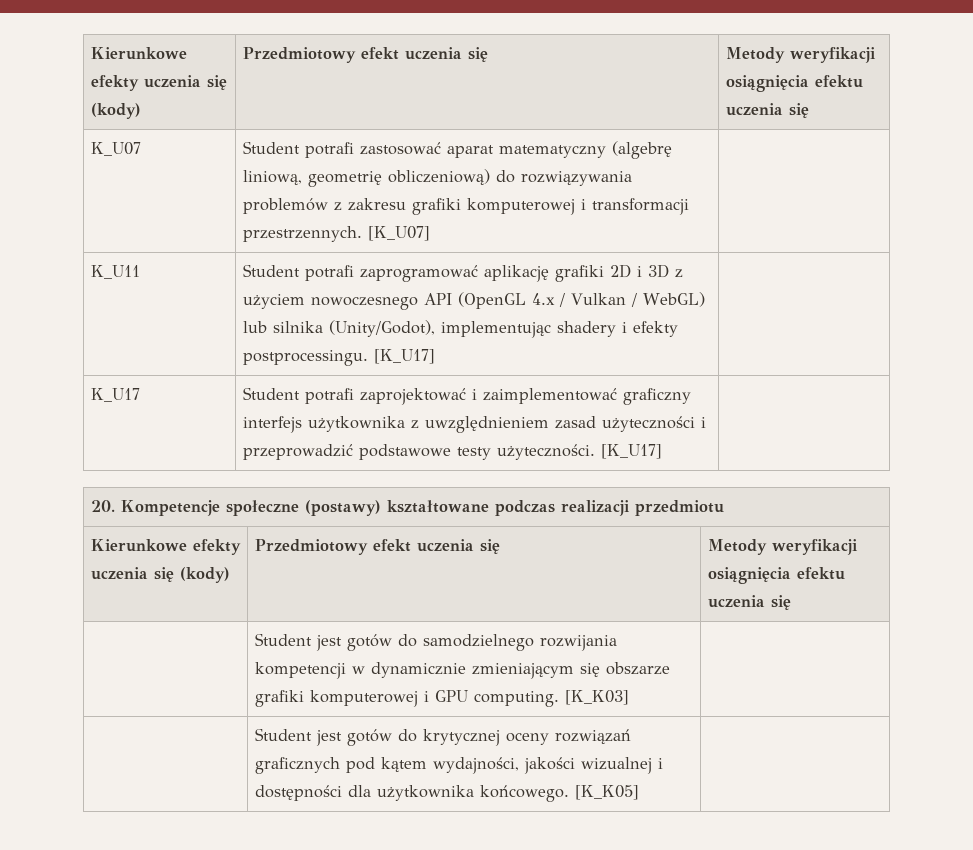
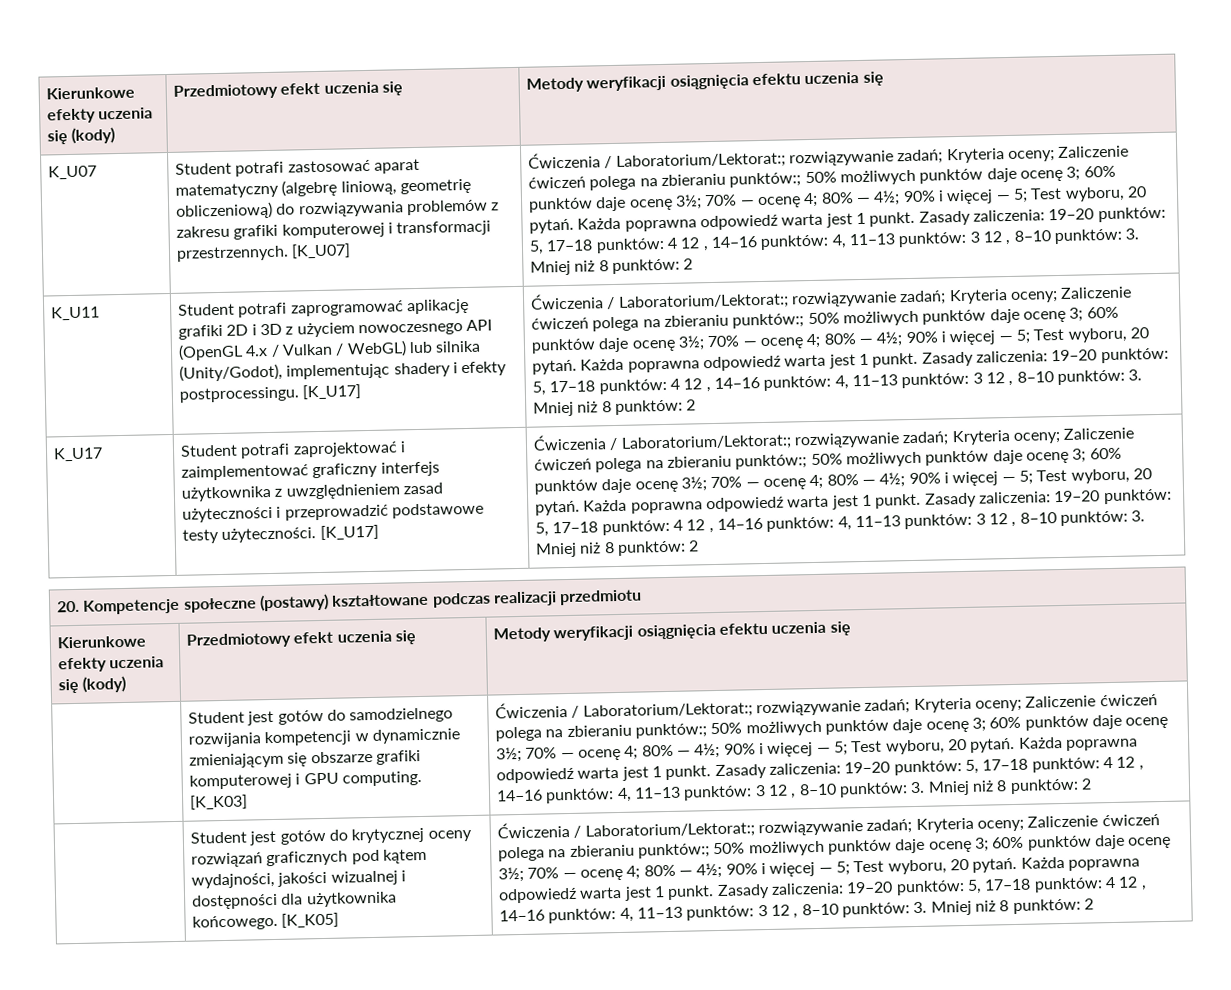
- [K_U07]
+ [K_U07] | Ćwiczenia / Laboratorium/Lektorat:; rozwiązywanie zadań; Kryteria oceny; Zaliczenie ćwiczeń polega na zbieraniu punktów:; 50% możliwych punktów daje ocenę 3; 60% punktów daje ocenę 3½; 70% — ocenę 4; 80% — 4½; 90% i więcej — 5; Test wyboru, 20 pytań. Każda poprawna odpowiedź warta jest 1 punkt. Zasady zaliczenia: 19–20 punktów: 5, 17–18 punktów: 4 12 , 14–16 punktów: 4, 11–13 punktów: 3 12 , 8–10 punktów: 3. Mniej niż 8 punktów: 2
- Student potrafi zaprogramować aplikację grafiki 2D i 3D z użyciem nowoczesnego API (OpenGL 4.x / Vulkan / WebGL) lub silnika (Unity/Godot), implementując shadery i efekty postprocessingu. [K_U17]
+ Student potrafi zaprogramować aplikację grafiki 2D i 3D z użyciem nowoczesnego API (OpenGL 4.x / Vulkan / WebGL) lub silnika (Unity/Godot), implementując shadery i efekty postprocessingu. [K_U17] | Ćwiczenia / Laboratorium/Lektorat:; rozwiązywanie zadań; Kryteria oceny; Zaliczenie ćwiczeń polega na zbieraniu punktów:; 50% możliwych punktów daje ocenę 3; 60% punktów daje ocenę 3½; 70% — ocenę 4; 80% — 4½; 90% i więcej — 5; Test wyboru, 20 pytań. Każda poprawna odpowiedź warta jest 1 punkt. Zasady zaliczenia: 19–20 punktów: 5, 17–18 punktów: 4 12 , 14–16 punktów: 4, 11–13 punktów: 3 12 , 8–10 punktów: 3. Mniej niż 8 punktów: 2
- Student potrafi zaprojektować i zaimplementować graficzny interfejs użytkownika z uwzględnieniem zasad użyteczności i przeprowadzić podstawowe testy użyteczności. [K_U17]
+ Student potrafi zaprojektować i zaimplementować graficzny interfejs użytkownika z uwzględnieniem zasad użyteczności i przeprowadzić podstawowe testy użyteczności. [K_U17] | Ćwiczenia / Laboratorium/Lektorat:; rozwiązywanie zadań; Kryteria oceny; Zaliczenie ćwiczeń polega na zbieraniu punktów:; 50% możliwych punktów daje ocenę 3; 60% punktów daje ocenę 3½; 70% — ocenę 4; 80% — 4½; 90% i więcej — 5; Test wyboru, 20 pytań. Każda poprawna odpowiedź warta jest 1 punkt. Zasady zaliczenia: 19–20 punktów: 5, 17–18 punktów: 4 12 , 14–16 punktów: 4, 11–13 punktów: 3 12 , 8–10 punktów: 3. Mniej niż 8 punktów: 2
- [K_K03]
+ [K_K03] | Ćwiczenia / Laboratorium/Lektorat:; rozwiązywanie zadań; Kryteria oceny; Zaliczenie ćwiczeń polega na zbieraniu punktów:; 50% możliwych punktów daje ocenę 3; 60% punktów daje ocenę 3½; 70% — ocenę 4; 80% — 4½; 90% i więcej — 5; Test wyboru, 20 pytań. Każda poprawna odpowiedź warta jest 1 punkt. Zasady zaliczenia: 19–20 punktów: 5, 17–18 punktów: 4 12 , 14–16 punktów: 4, 11–13 punktów: 3 12 , 8–10 punktów: 3. Mniej niż 8 punktów: 2
- [K_K05]
+ [K_K05] | Ćwiczenia / Laboratorium/Lektorat:; rozwiązywanie zadań; Kryteria oceny; Zaliczenie ćwiczeń polega na zbieraniu punktów:; 50% możliwych punktów daje ocenę 3; 60% punktów daje ocenę 3½; 70% — ocenę 4; 80% — 4½; 90% i więcej — 5; Test wyboru, 20 pytań. Każda poprawna odpowiedź warta jest 1 punkt. Zasady zaliczenia: 19–20 punktów: 5, 17–18 punktów: 4 12 , 14–16 punktów: 4, 11–13 punktów: 3 12 , 8–10 punktów: 3. Mniej niż 8 punktów: 2

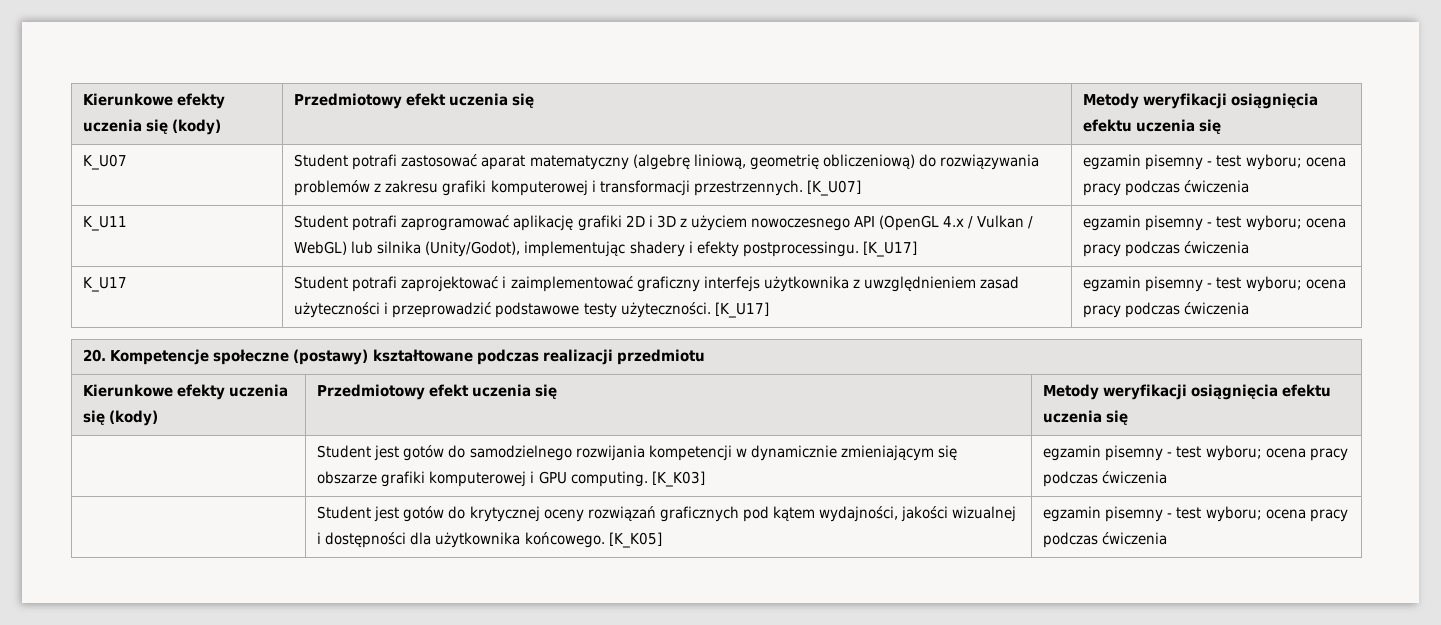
- [K_U07] | Ćwiczenia / Laboratorium/Lektorat:; rozwiązywanie zadań; Kryteria oceny; Zaliczenie ćwiczeń polega na zbieraniu punktów:; 50% możliwych punktów daje ocenę 3; 60% punktów daje ocenę 3½; 70% — ocenę 4; 80% — 4½; 90% i więcej — 5; Test wyboru, 20 pytań. Każda poprawna odpowiedź warta jest 1 punkt. Zasady zaliczenia: 19–20 punktów: 5, 17–18 punktów: 4 12 , 14–16 punktów: 4, 11–13 punktów: 3 12 , 8–10 punktów: 3. Mniej niż 8 punktów: 2
+ [K_U07] | egzamin pisemny - test wyboru; ocena pracy podczas ćwiczenia
- Student potrafi zaprogramować aplikację grafiki 2D i 3D z użyciem nowoczesnego API (OpenGL 4.x / Vulkan / WebGL) lub silnika (Unity/Godot), implementując shadery i efekty postprocessingu. [K_U17] | Ćwiczenia / Laboratorium/Lektorat:; rozwiązywanie zadań; Kryteria oceny; Zaliczenie ćwiczeń polega na zbieraniu punktów:; 50% możliwych punktów daje ocenę 3; 60% punktów daje ocenę 3½; 70% — ocenę 4; 80% — 4½; 90% i więcej — 5; Test wyboru, 20 pytań. Każda poprawna odpowiedź warta jest 1 punkt. Zasady zaliczenia: 19–20 punktów: 5, 17–18 punktów: 4 12 , 14–16 punktów: 4, 11–13 punktów: 3 12 , 8–10 punktów: 3. Mniej niż 8 punktów: 2
+ Student potrafi zaprogramować aplikację grafiki 2D i 3D z użyciem nowoczesnego API (OpenGL 4.x / Vulkan / WebGL) lub silnika (Unity/Godot), implementując shadery i efekty postprocessingu. [K_U17] | egzamin pisemny - test wyboru; ocena pracy podczas ćwiczenia
- Student potrafi zaprojektować i zaimplementować graficzny interfejs użytkownika z uwzględnieniem zasad użyteczności i przeprowadzić podstawowe testy użyteczności. [K_U17] | Ćwiczenia / Laboratorium/Lektorat:; rozwiązywanie zadań; Kryteria oceny; Zaliczenie ćwiczeń polega na zbieraniu punktów:; 50% możliwych punktów daje ocenę 3; 60% punktów daje ocenę 3½; 70% — ocenę 4; 80% — 4½; 90% i więcej — 5; Test wyboru, 20 pytań. Każda poprawna odpowiedź warta jest 1 punkt. Zasady zaliczenia: 19–20 punktów: 5, 17–18 punktów: 4 12 , 14–16 punktów: 4, 11–13 punktów: 3 12 , 8–10 punktów: 3. Mniej niż 8 punktów: 2
+ Student potrafi zaprojektować i zaimplementować graficzny interfejs użytkownika z uwzględnieniem zasad użyteczności i przeprowadzić podstawowe testy użyteczności. [K_U17] | egzamin pisemny - test wyboru; ocena pracy podczas ćwiczenia
- [K_K03] | Ćwiczenia / Laboratorium/Lektorat:; rozwiązywanie zadań; Kryteria oceny; Zaliczenie ćwiczeń polega na zbieraniu punktów:; 50% możliwych punktów daje ocenę 3; 60% punktów daje ocenę 3½; 70% — ocenę 4; 80% — 4½; 90% i więcej — 5; Test wyboru, 20 pytań. Każda poprawna odpowiedź warta jest 1 punkt. Zasady zaliczenia: 19–20 punktów: 5, 17–18 punktów: 4 12 , 14–16 punktów: 4, 11–13 punktów: 3 12 , 8–10 punktów: 3. Mniej niż 8 punktów: 2
+ [K_K03] | egzamin pisemny - test wyboru; ocena pracy podczas ćwiczenia
- [K_K05] | Ćwiczenia / Laboratorium/Lektorat:; rozwiązywanie zadań; Kryteria oceny; Zaliczenie ćwiczeń polega na zbieraniu punktów:; 50% możliwych punktów daje ocenę 3; 60% punktów daje ocenę 3½; 70% — ocenę 4; 80% — 4½; 90% i więcej — 5; Test wyboru, 20 pytań. Każda poprawna odpowiedź warta jest 1 punkt. Zasady zaliczenia: 19–20 punktów: 5, 17–18 punktów: 4 12 , 14–16 punktów: 4, 11–13 punktów: 3 12 , 8–10 punktów: 3. Mniej niż 8 punktów: 2
+ [K_K05] | egzamin pisemny - test wyboru; ocena pracy podczas ćwiczenia

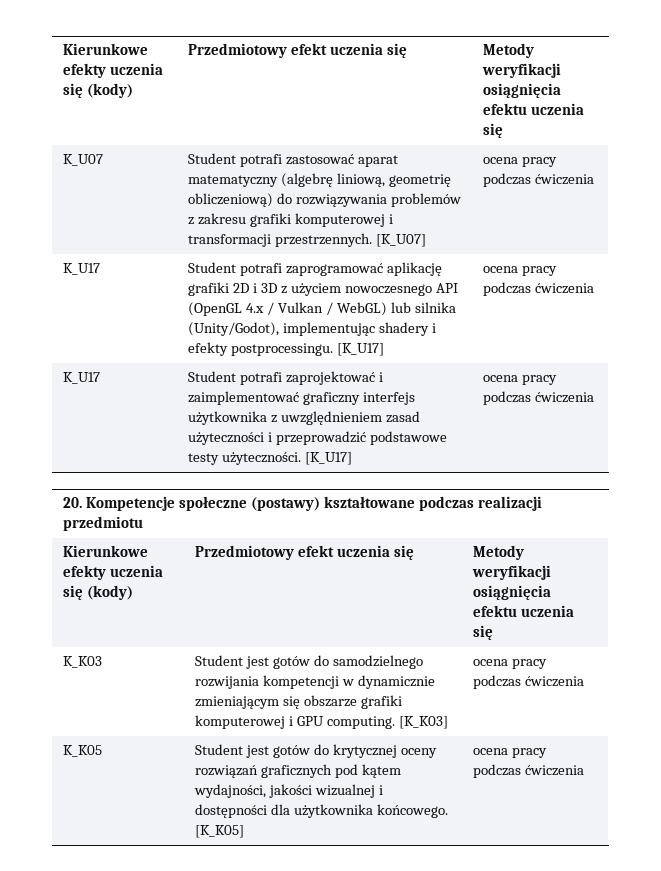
- K_U07 | Student potrafi zastosować aparat matematyczny (algebrę liniową, geometrię obliczeniową) do rozwiązywania problemów z zakresu grafiki komputerowej i transformacji przestrzennych. [K_U07] | egzamin pisemny - test wyboru; ocena pracy podczas ćwiczenia
- K_U11 | Student potrafi zaprogramować aplikację grafiki 2D i 3D z użyciem nowoczesnego API (OpenGL 4.x / Vulkan / WebGL) lub silnika (Unity/Godot), implementując shadery i efekty postprocessingu. [K_U17] | egzamin pisemny - test wyboru; ocena pracy podczas ćwiczenia
+ K_U07 | Student potrafi zastosować aparat matematyczny (algebrę liniową, geometrię obliczeniową) do rozwiązywania problemów z zakresu grafiki komputerowej i transformacji przestrzennych. [K_U07] | ocena pracy podczas ćwiczenia
+ K_U17 | Student potrafi zaprogramować aplikację grafiki 2D i 3D z użyciem nowoczesnego API (OpenGL 4.x / Vulkan / WebGL) lub silnika (Unity/Godot), implementując shadery i efekty postprocessingu. [K_U17] | ocena pracy podczas ćwiczenia
- K_U17 | Student potrafi zaprojektować i zaimplementować graficzny interfejs użytkownika z uwzględnieniem zasad użyteczności i przeprowadzić podstawowe testy użyteczności. [K_U17] | egzamin pisemny - test wyboru; ocena pracy podczas ćwiczenia
+ K_U17 | Student potrafi zaprojektować i zaimplementować graficzny interfejs użytkownika z uwzględnieniem zasad użyteczności i przeprowadzić podstawowe testy użyteczności. [K_U17] | ocena pracy podczas ćwiczenia
- | Student jest gotów do samodzielnego rozwijania kompetencji w dynamicznie zmieniającym się obszarze grafiki komputerowej i GPU computing. [K_K03] | egzamin pisemny - test wyboru; ocena pracy podczas ćwiczenia
- | Student jest gotów do krytycznej oceny rozwiązań graficznych pod kątem wydajności, jakości wizualnej i dostępności dla użytkownika końcowego. [K_K05] | egzamin pisemny - test wyboru; ocena pracy podczas ćwiczenia
+ K_K03 | Student jest gotów do samodzielnego rozwijania kompetencji w dynamicznie zmieniającym się obszarze grafiki komputerowej i GPU computing. [K_K03] | ocena pracy podczas ćwiczenia
+ K_K05 | Student jest gotów do krytycznej oceny rozwiązań graficznych pod kątem wydajności, jakości wizualnej i dostępności dla użytkownika końcowego. [K_K05] | ocena pracy podczas ćwiczenia

